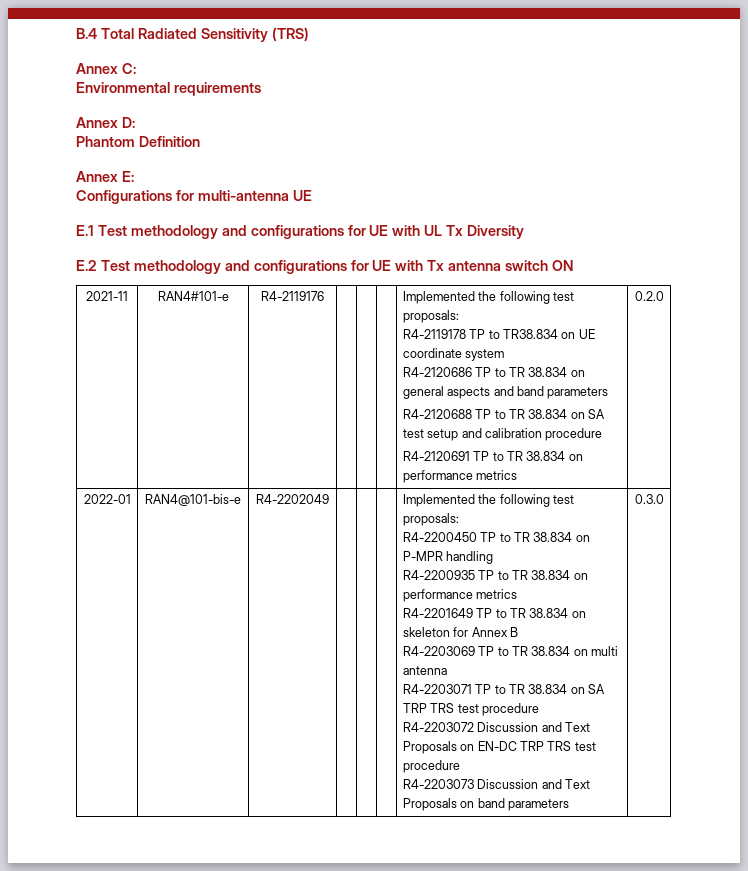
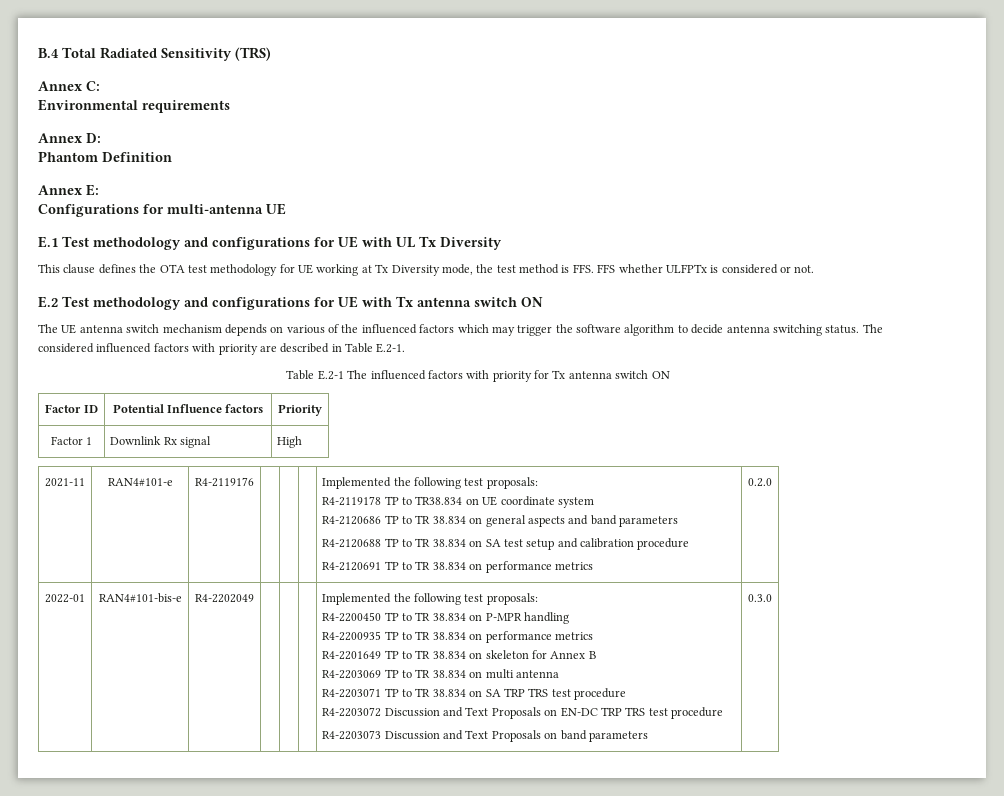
+ This clause defines the OTA test methodology for UE working at Tx Diversity mode, the test method is FFS. FFS whether ULFPTx is considered or not.
+ The UE antenna switch mechanism depends on various of the influenced factors which may trigger the software algorithm to decide antenna switching status. The considered influenced factors with priority are described in Table E.2-1.
+ Table E.2-1 The influenced factors with priority for Tx antenna switch ON
+ Factor ID | Potential Influence factors | Priority
+ Factor 1 | Downlink Rx signal | High
- RAN4@101-bis-e
+ RAN4#101-bis-e

